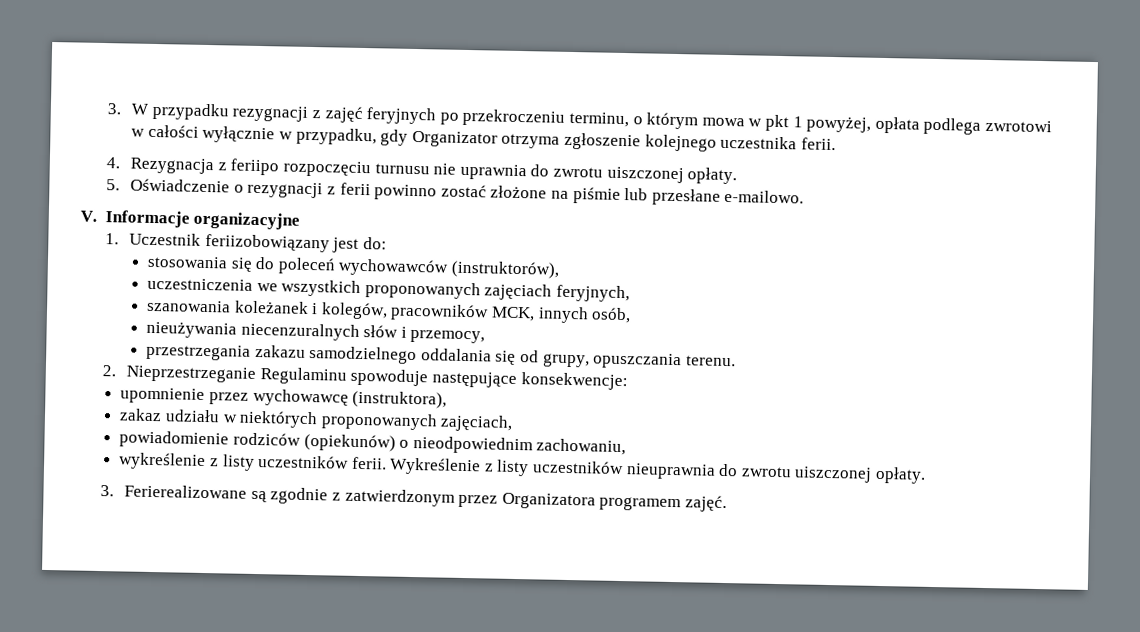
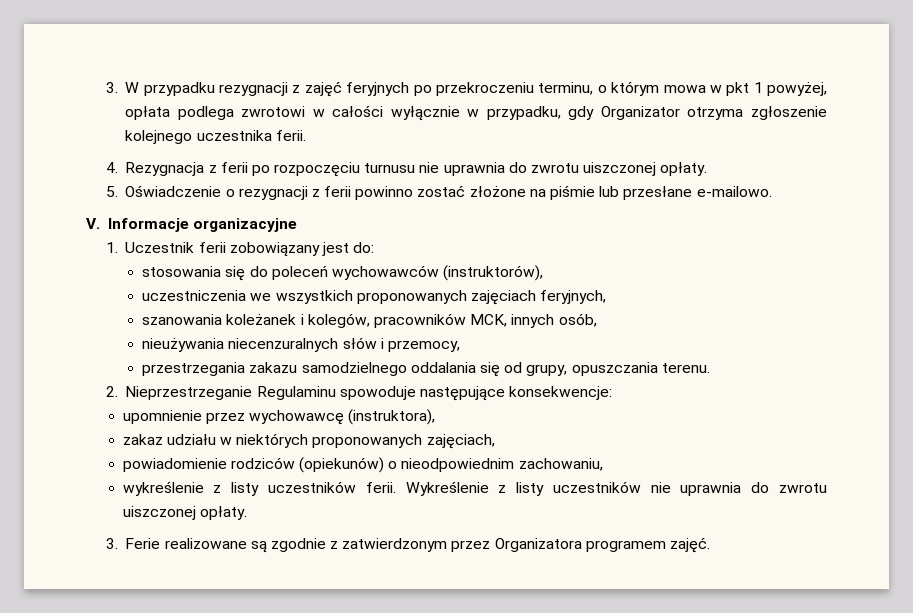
- 4. Rezygnacja z feriipo rozpoczęciu turnusu nie uprawnia do zwrotu uiszczonej opłaty.
+ 4. Rezygnacja z ferii po rozpoczęciu turnusu nie uprawnia do zwrotu uiszczonej opłaty.
- 1. Uczestnik feriizobowiązany jest do:
+ 1. Uczestnik ferii zobowiązany jest do:
- Wykreślenie z listy uczestników nieuprawnia do zwrotu uiszczonej opłaty.
+ Wykreślenie z listy uczestników nie uprawnia do zwrotu uiszczonej opłaty.
- 3. Ferierealizowane są zgodnie z zatwierdzonym przez Organizatora programem zajęć.
+ 3. Ferie realizowane są zgodnie z zatwierdzonym przez Organizatora programem zajęć.

